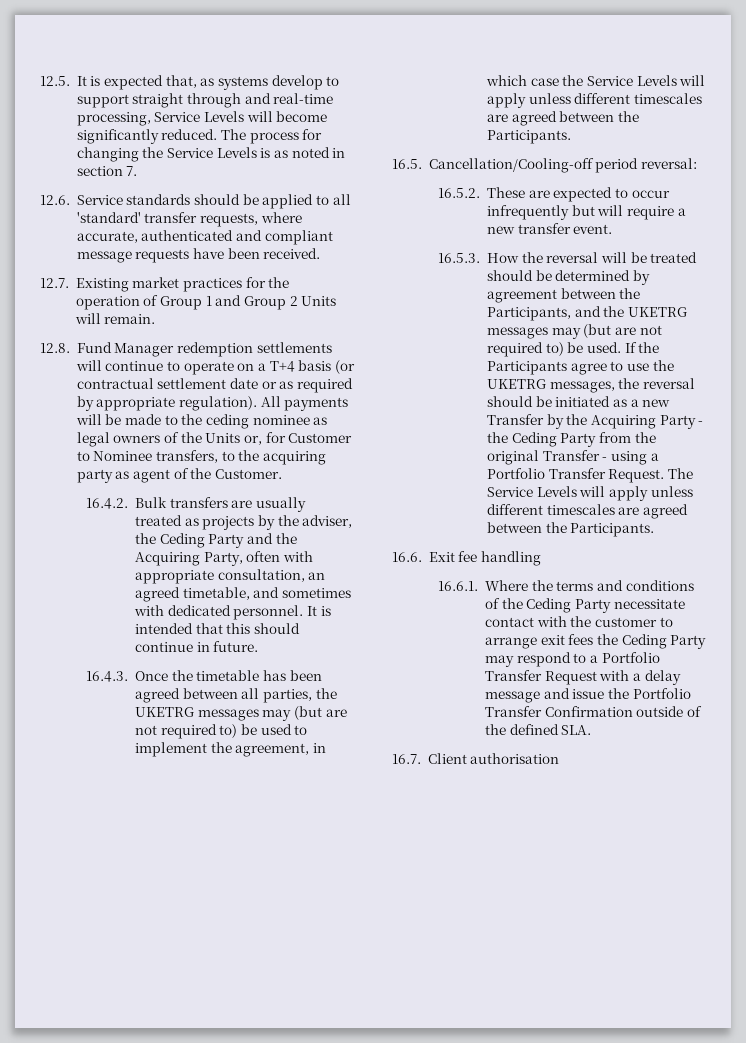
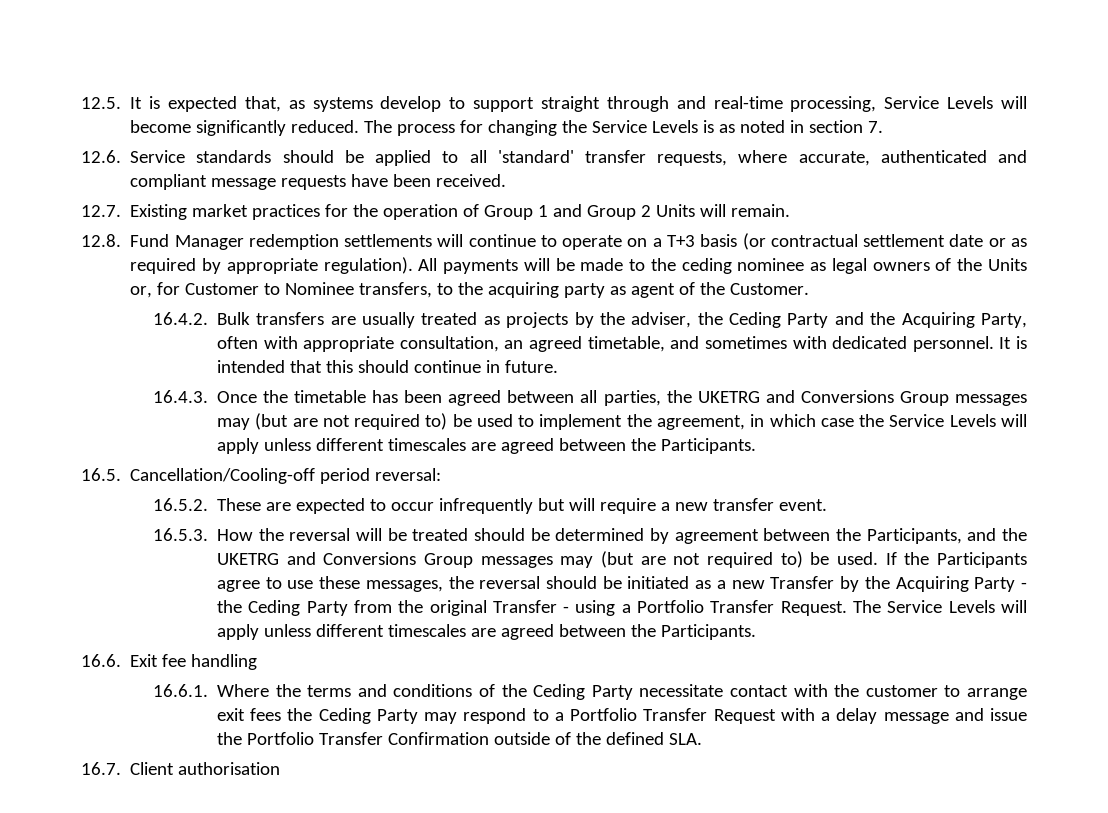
- 12.8. Fund Manager redemption settlements will continue to operate on a T+4 basis (or contractual settlement date or as required by appropriate regulation).
+ 12.8. Fund Manager redemption settlements will continue to operate on a T+3 basis (or contractual settlement date or as required by appropriate regulation).
- 16.4.3. Once the timetable has been agreed between all parties, the UKETRG messages may (but are not required to) be used to implement the agreement, in which case the Service Levels will apply unless different timescales are agreed between the Participants.
+ 16.4.3. Once the timetable has been agreed between all parties, the UKETRG and Conversions Group messages may (but are not required to) be used to implement the agreement, in which case the Service Levels will apply unless different timescales are agreed between the Participants.
- 16.5.3. How the reversal will be treated should be determined by agreement between the Participants, and the UKETRG messages may (but are not required to) be used.
+ 16.5.3. How the reversal will be treated should be determined by agreement between the Participants, and the UKETRG and Conversions Group messages may (but are not required to) be used.
- If the Participants agree to use the UKETRG messages, the reversal should be initiated as a new Transfer by the Acquiring Party - the Ceding Party from the original Transfer - using a Portfolio Transfer Request.
+ If the Participants agree to use these messages, the reversal should be initiated as a new Transfer by the Acquiring Party - the Ceding Party from the original Transfer - using a Portfolio Transfer Request.

